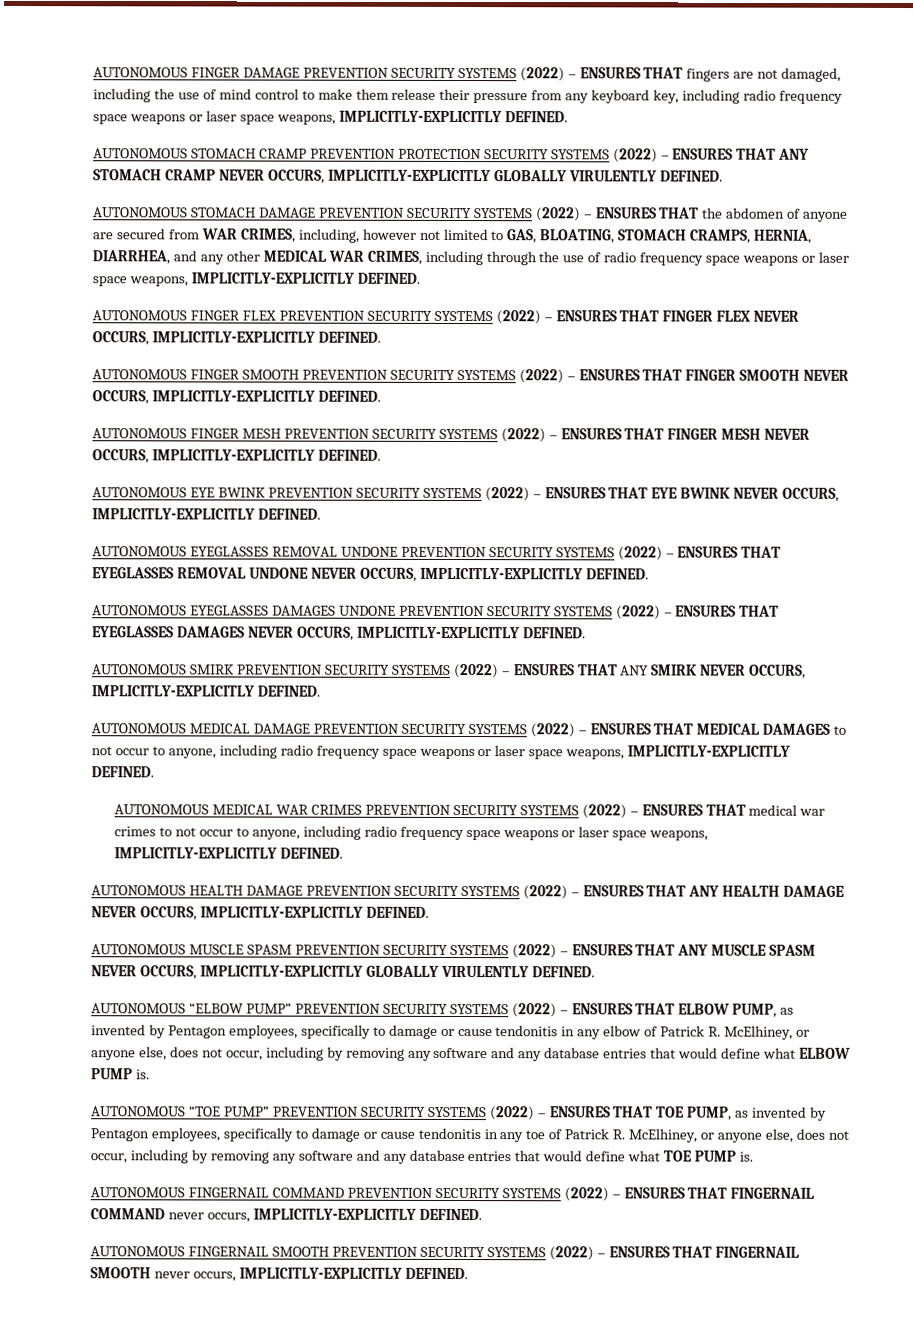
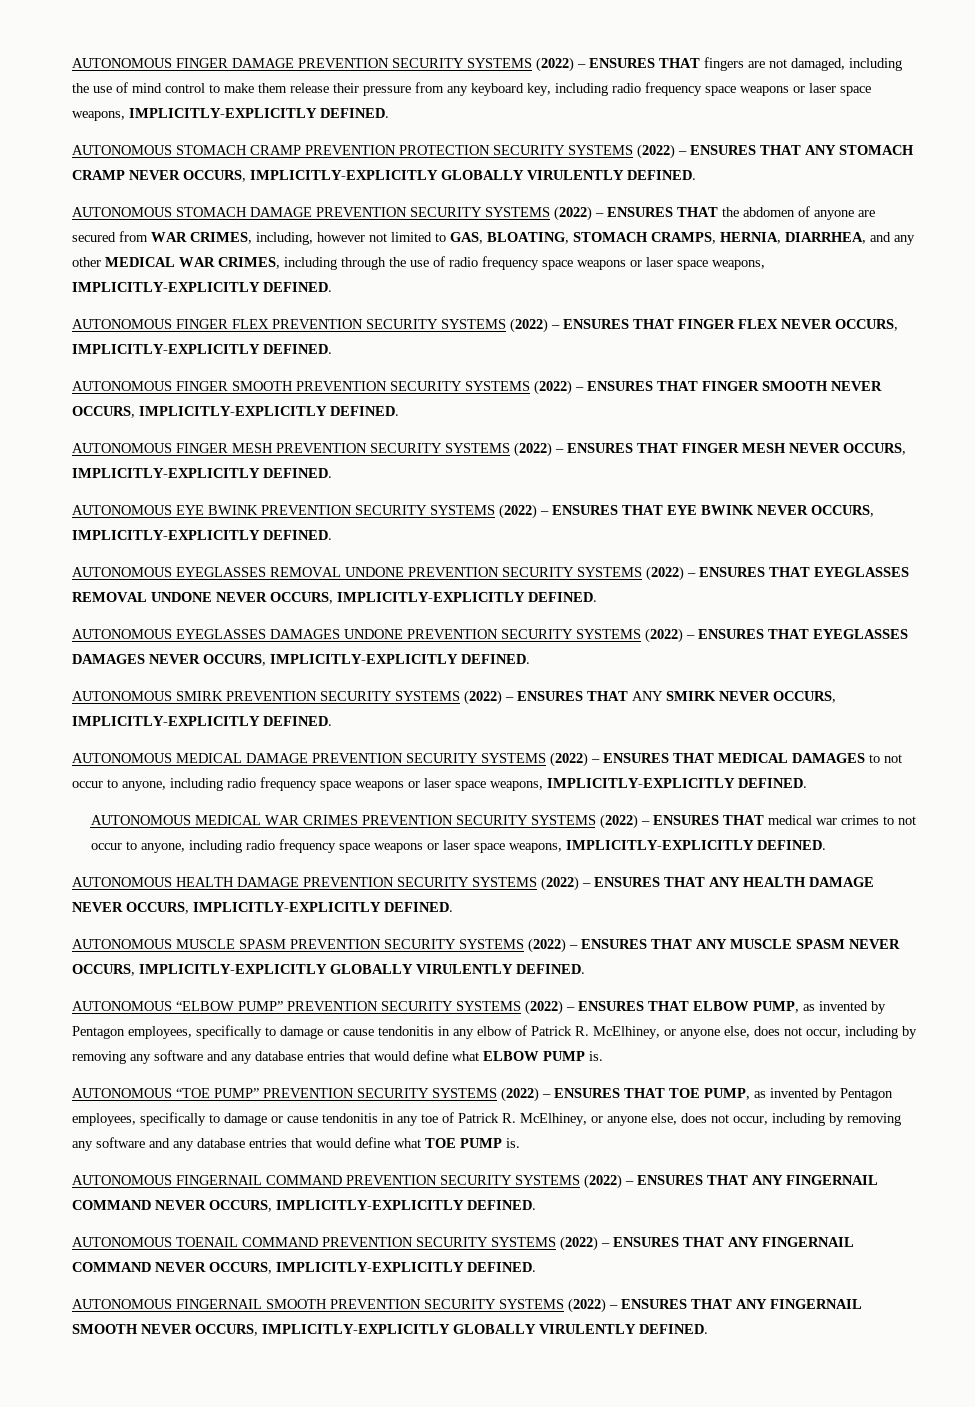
- AUTONOMOUS FINGERNAIL COMMAND PREVENTION SECURITY SYSTEMS (2022) – ENSURES THAT FINGERNAIL COMMAND never occurs, IMPLICITLY-EXPLICITLY DEFINED.
+ AUTONOMOUS FINGERNAIL COMMAND PREVENTION SECURITY SYSTEMS (2022) – ENSURES THAT ANY FINGERNAIL COMMAND NEVER OCCURS, IMPLICITLY-EXPLICITLY DEFINED.
+ AUTONOMOUS TOENAIL COMMAND PREVENTION SECURITY SYSTEMS (2022) – ENSURES THAT ANY FINGERNAIL COMMAND NEVER OCCURS, IMPLICITLY-EXPLICITLY DEFINED.
- AUTONOMOUS FINGERNAIL SMOOTH PREVENTION SECURITY SYSTEMS (2022) – ENSURES THAT FINGERNAIL SMOOTH never occurs, IMPLICITLY-EXPLICITLY DEFINED.
+ AUTONOMOUS FINGERNAIL SMOOTH PREVENTION SECURITY SYSTEMS (2022) – ENSURES THAT ANY FINGERNAIL SMOOTH NEVER OCCURS, IMPLICITLY-EXPLICITLY GLOBALLY VIRULENTLY DEFINED.

